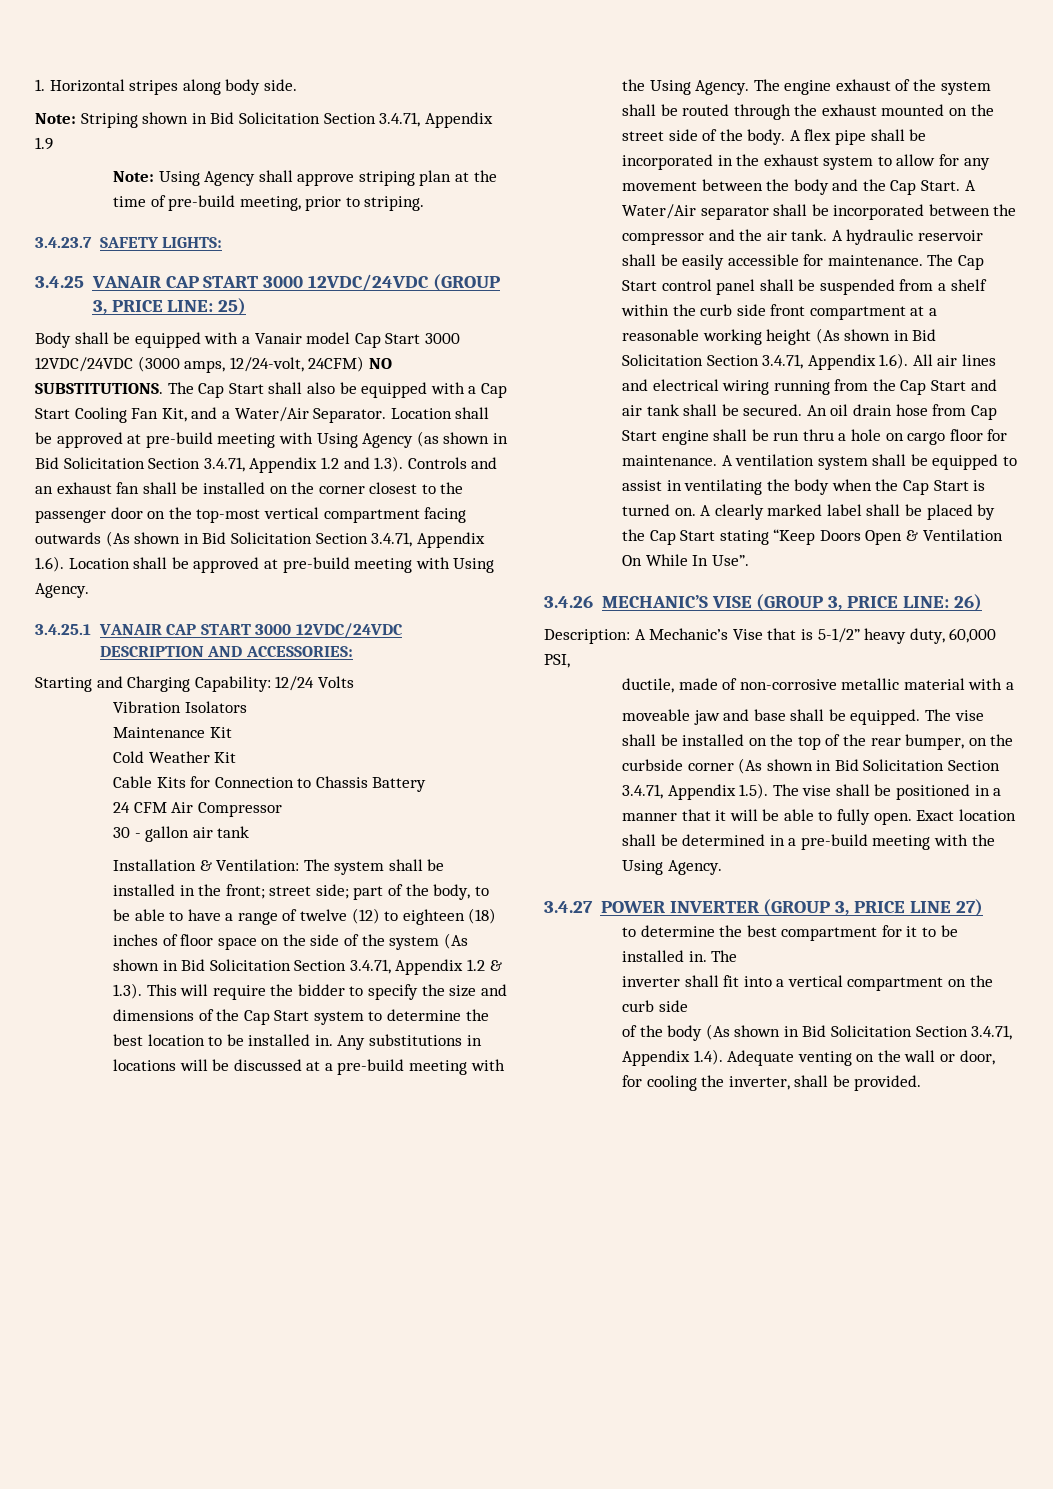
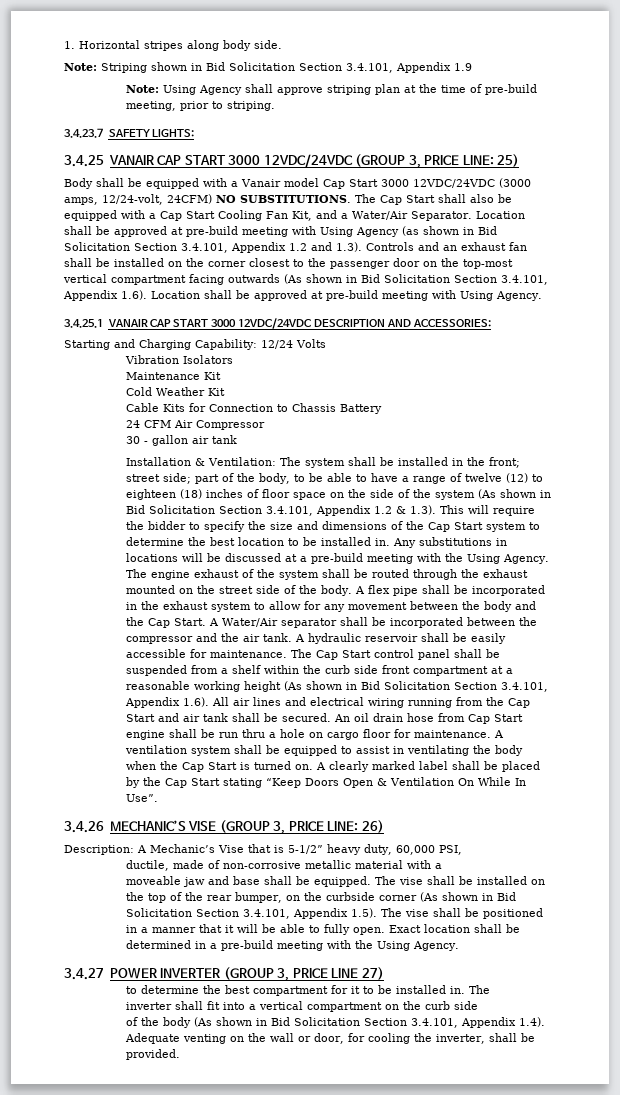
- Note: Striping shown in Bid Solicitation Section 3.4.71, Appendix 1.9
+ Note: Striping shown in Bid Solicitation Section 3.4.101, Appendix 1.9
- Location shall be approved at pre-build meeting with Using Agency (as shown in Bid Solicitation Section 3.4.71, Appendix 1.2 and 1.3). Controls and an exhaust fan shall be installed on the corner closest to the passenger door on the top-most vertical compartment facing outwards (As shown in Bid Solicitation Section 3.4.71, Appendix 1.6). Location shall be approved at pre-build meeting with Using Agency.
+ Location shall be approved at pre-build meeting with Using Agency (as shown in Bid Solicitation Section 3.4.101, Appendix 1.2 and 1.3). Controls and an exhaust fan shall be installed on the corner closest to the passenger door on the top-most vertical compartment facing outwards (As shown in Bid Solicitation Section 3.4.101, Appendix 1.6). Location shall be approved at pre-build meeting with Using Agency.
- part of the body, to be able to have a range of twelve (12) to eighteen (18) inches of floor space on the side of the system (As shown in Bid Solicitation Section 3.4.71, Appendix 1.2 & 1.3). This will require the bidder to specify the size and dimensions of the Cap Start system to determine the best location to be installed in.
+ part of the body, to be able to have a range of twelve (12) to eighteen (18) inches of floor space on the side of the system (As shown in Bid Solicitation Section 3.4.101, Appendix 1.2 & 1.3). This will require the bidder to specify the size and dimensions of the Cap Start system to determine the best location to be installed in.
- The Cap Start control panel shall be suspended from a shelf within the curb side front compartment at a reasonable working height (As shown in Bid Solicitation Section 3.4.71, Appendix 1.6). All air lines and electrical wiring running from the Cap Start and air tank shall be secured.
+ The Cap Start control panel shall be suspended from a shelf within the curb side front compartment at a reasonable working height (As shown in Bid Solicitation Section 3.4.101, Appendix 1.6). All air lines and electrical wiring running from the Cap Start and air tank shall be secured.
- The vise shall be installed on the top of the rear bumper, on the curbside corner (As shown in Bid Solicitation Section 3.4.71, Appendix 1.5). The vise shall be positioned in a manner that it will be able to fully open.
+ The vise shall be installed on the top of the rear bumper, on the curbside corner (As shown in Bid Solicitation Section 3.4.101, Appendix 1.5). The vise shall be positioned in a manner that it will be able to fully open.
- of the body (As shown in Bid Solicitation Section 3.4.71, Appendix 1.4). Adequate venting on the wall or door, for cooling the inverter, shall be provided.
+ of the body (As shown in Bid Solicitation Section 3.4.101, Appendix 1.4). Adequate venting on the wall or door, for cooling the inverter, shall be provided.

